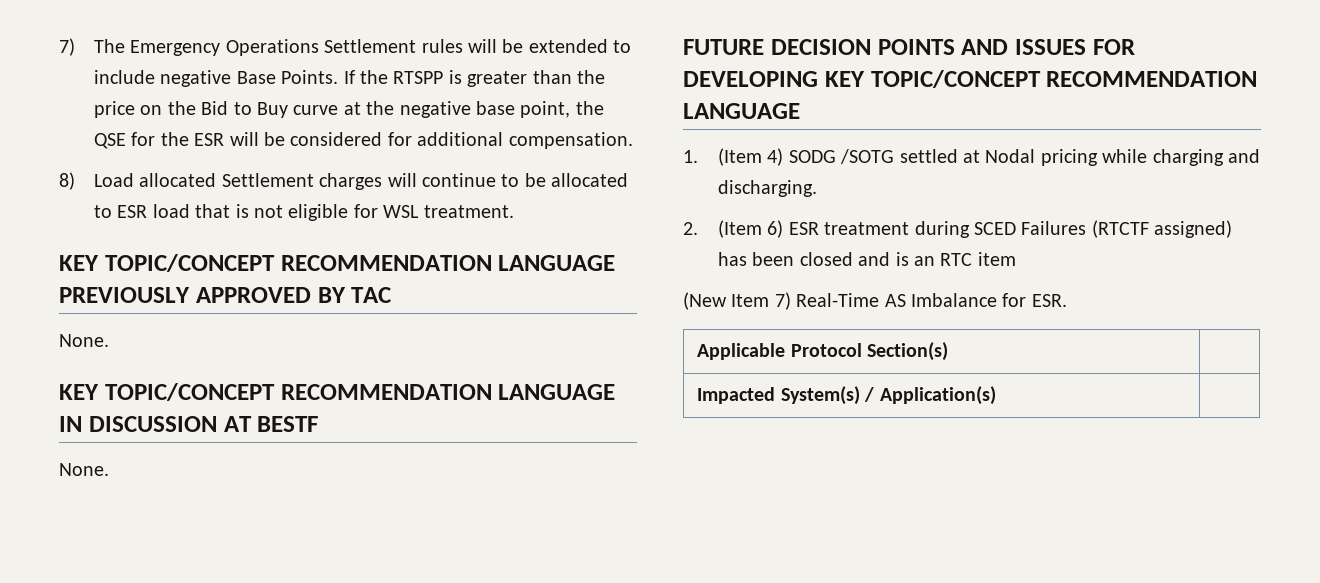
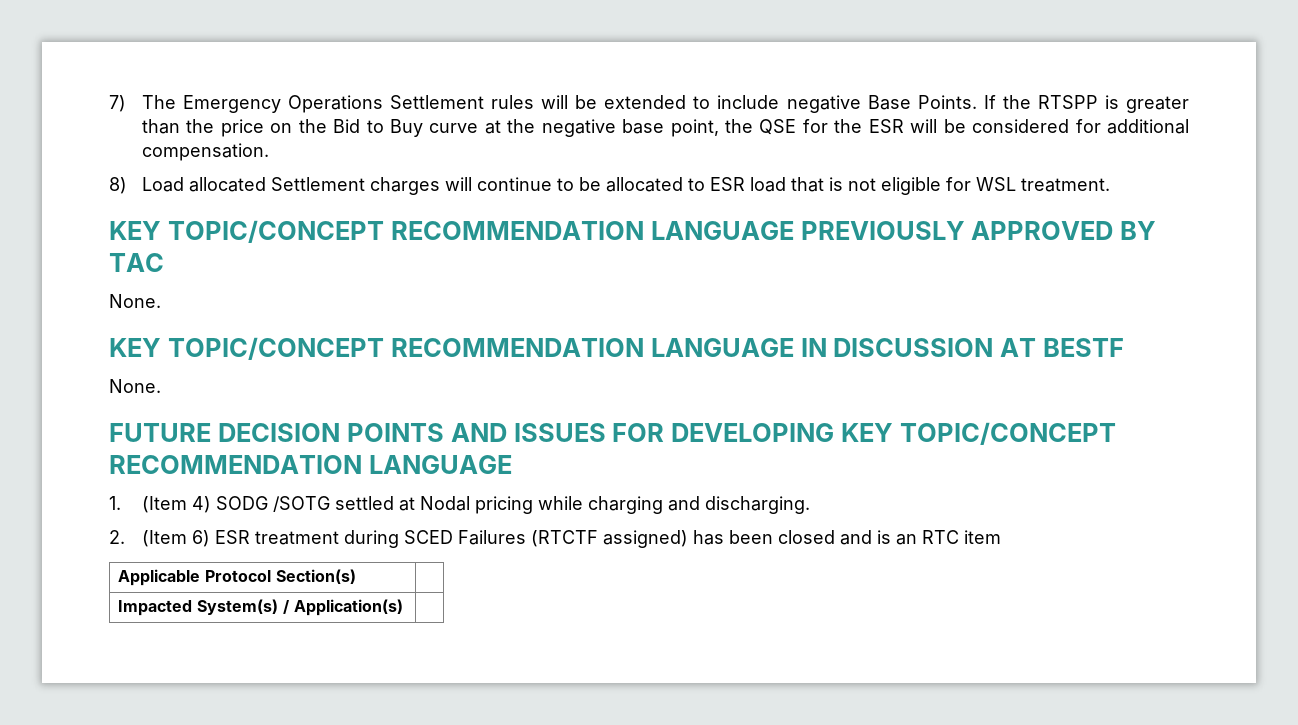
- (New Item 7) Real-Time AS Imbalance for ESR.

